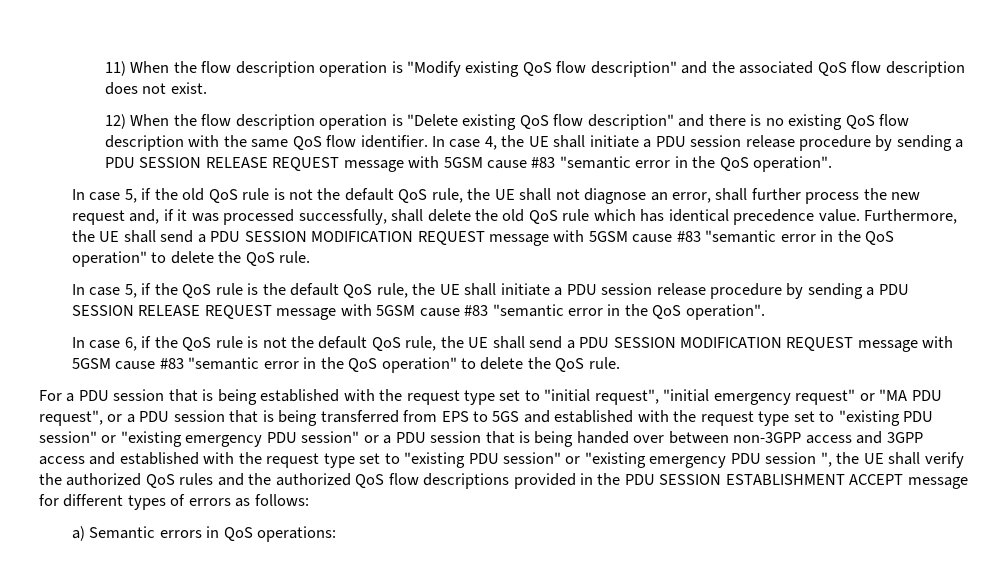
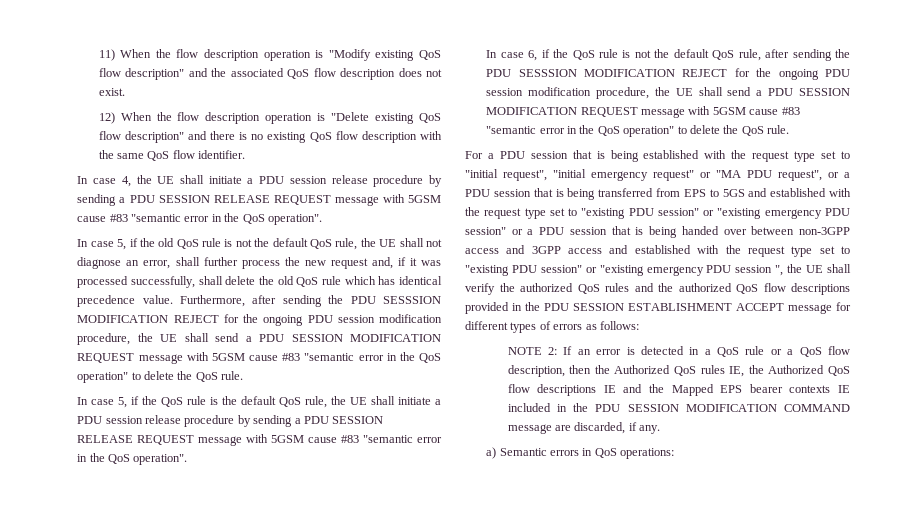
- 12) When the flow description operation is "Delete existing QoS flow description" and there is no existing QoS flow description with the same QoS flow identifier. In case 4, the UE shall initiate a PDU session release procedure by sending a PDU SESSION RELEASE REQUEST message with 5GSM cause #83 "semantic error in the QoS operation".
+ 12) When the flow description operation is "Delete existing QoS flow description" and there is no existing QoS flow description with the same QoS flow identifier.
+ In case 4, the UE shall initiate a PDU session release procedure by sending a PDU SESSION RELEASE REQUEST message with 5GSM cause #83 "semantic error in the QoS operation".
- Furthermore, the UE shall send a PDU SESSION MODIFICATION REQUEST message with 5GSM cause #83 "semantic error in the QoS operation" to delete the QoS rule.
+ Furthermore, after sending the PDU SESSSION MODIFICATION REJECT for the ongoing PDU session modification procedure, the UE shall send a PDU SESSION MODIFICATION REQUEST message with 5GSM cause #83 "semantic error in the QoS operation" to delete the QoS rule.
- In case 6, if the QoS rule is not the default QoS rule, the UE shall send a PDU SESSION MODIFICATION REQUEST message with 5GSM cause #83 "semantic error in the QoS operation" to delete the QoS rule.
+ In case 6, if the QoS rule is not the default QoS rule, after sending the PDU SESSSION MODIFICATION REJECT for the ongoing PDU session modification procedure, the UE shall send a PDU SESSION MODIFICATION REQUEST message with 5GSM cause #83 "semantic error in the QoS operation" to delete the QoS rule.
+ NOTE 2: If an error is detected in a QoS rule or a QoS flow description, then the Authorized QoS rules IE, the Authorized QoS flow descriptions IE and the Mapped EPS bearer contexts IE included in the PDU SESSION MODIFICATION COMMAND message are discarded, if any.

